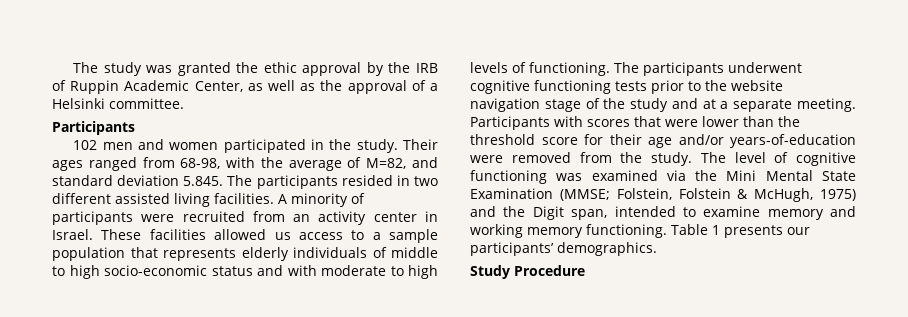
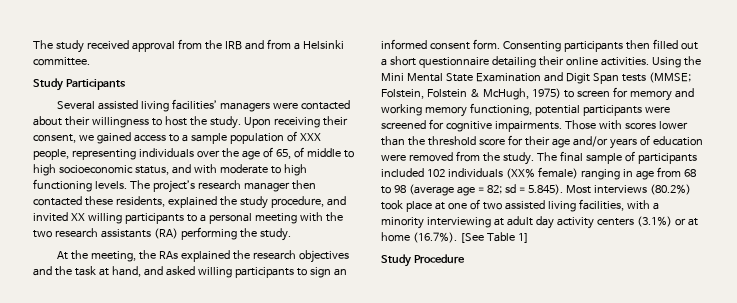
- The study was granted the ethic approval by the IRB of Ruppin Academic Center, as well as the approval of a Helsinki committee.
- Participants
+ The study received approval from the IRB and from a Helsinki committee.
+ Study Participants
- 102 men and women participated in the study. Their ages ranged from 68-98, with the average of M=82, and standard deviation 5.845. The participants resided in two different assisted living facilities. A minority of participants were recruited from an activity center in Israel. These facilities allowed us access to a sample population that represents elderly individuals of middle to high socio-economic status and with moderate to high levels of functioning. The participants underwent cognitive functioning tests prior to the website navigation stage of the study and at a separate meeting. Participants with scores that were lower than the threshold score for their age and/or years-of-education were removed from the study.
+ Several assisted living facilities’ managers were contacted about their willingness to host the study. Upon receiving their consent, we gained access to a sample population of XXX people, representing individuals over the age of 65, of middle to high socioeconomic status, and with moderate to high functioning levels. The project’s research manager then contacted these residents, explained the study procedure, and invited XX willing participants to a personal meeting with the two research assistants (RA) performing the study.
+ At the meeting, the RAs explained the research objectives and the task at hand, and asked willing participants to sign an informed consent form. Consenting participants then filled out a short questionnaire detailing their online activities. Using the Mini Mental State Examination and Digit Span tests (MMSE; Folstein, Folstein & McHugh, 1975) to screen for memory and working memory functioning, potential participants were screened for cognitive impairments. Those with scores lower than the threshold score for their age and/or years of education were removed from the study.
- The level of cognitive functioning was examined via the Mini Mental State Examination (MMSE; Folstein, Folstein & McHugh, 1975) and the Digit span, intended to examine memory and working memory functioning. Table 1 presents our participants’ demographics.
+ The final sample of participants included 102 individuals (XX% female) ranging in age from 68 to 98 (average age = 82; sd = 5.845). Most interviews (80.2%) took place at one of two assisted living facilities, with a minority interviewing at adult day activity centers (3.1%) or at home (16.7%). [See Table 1]

